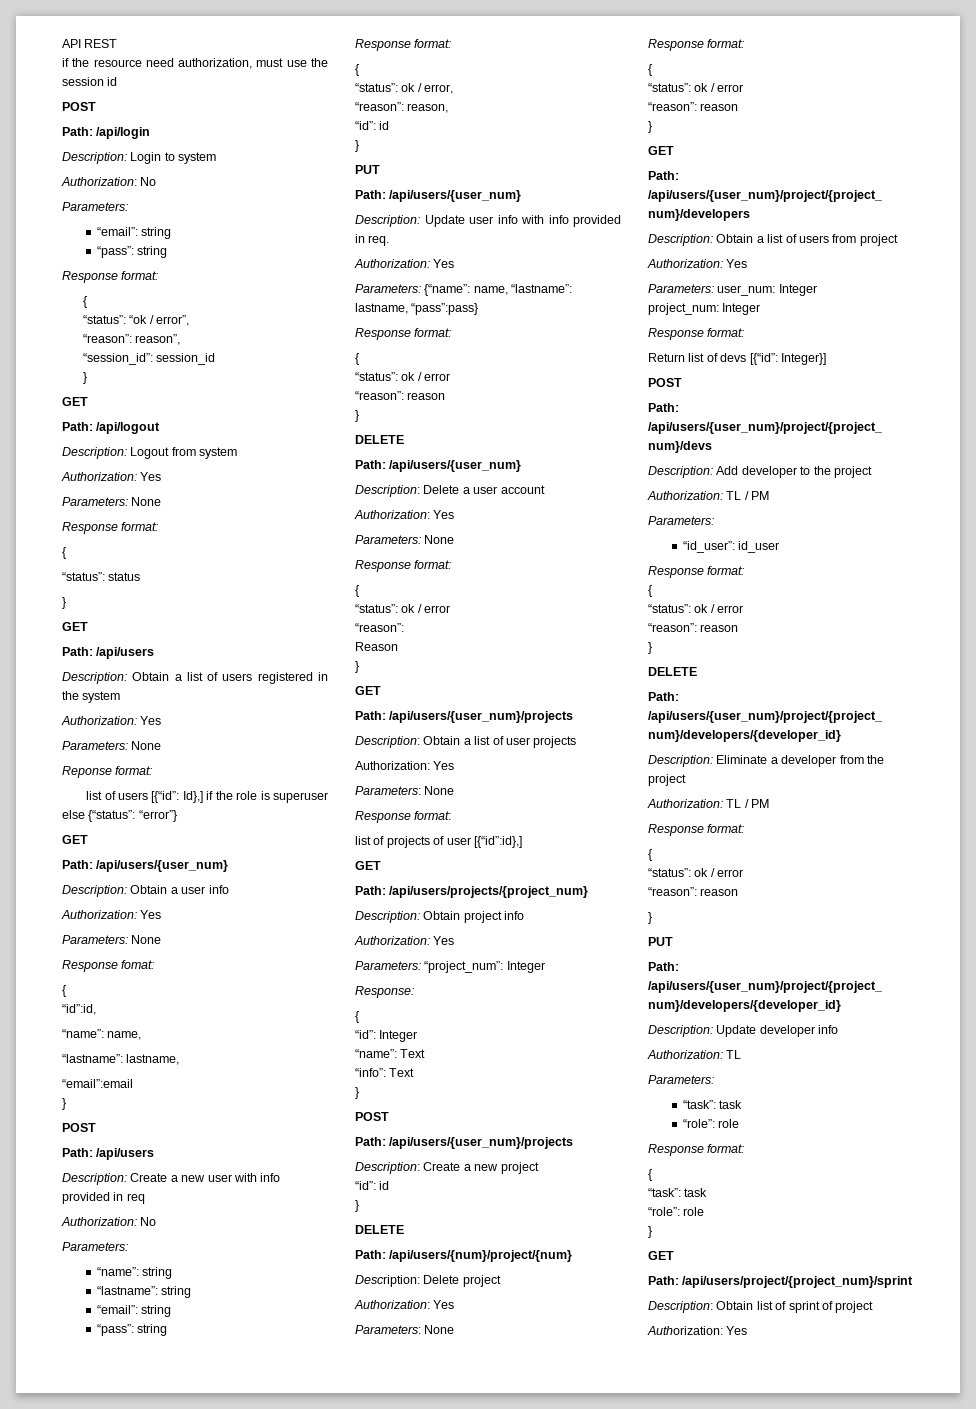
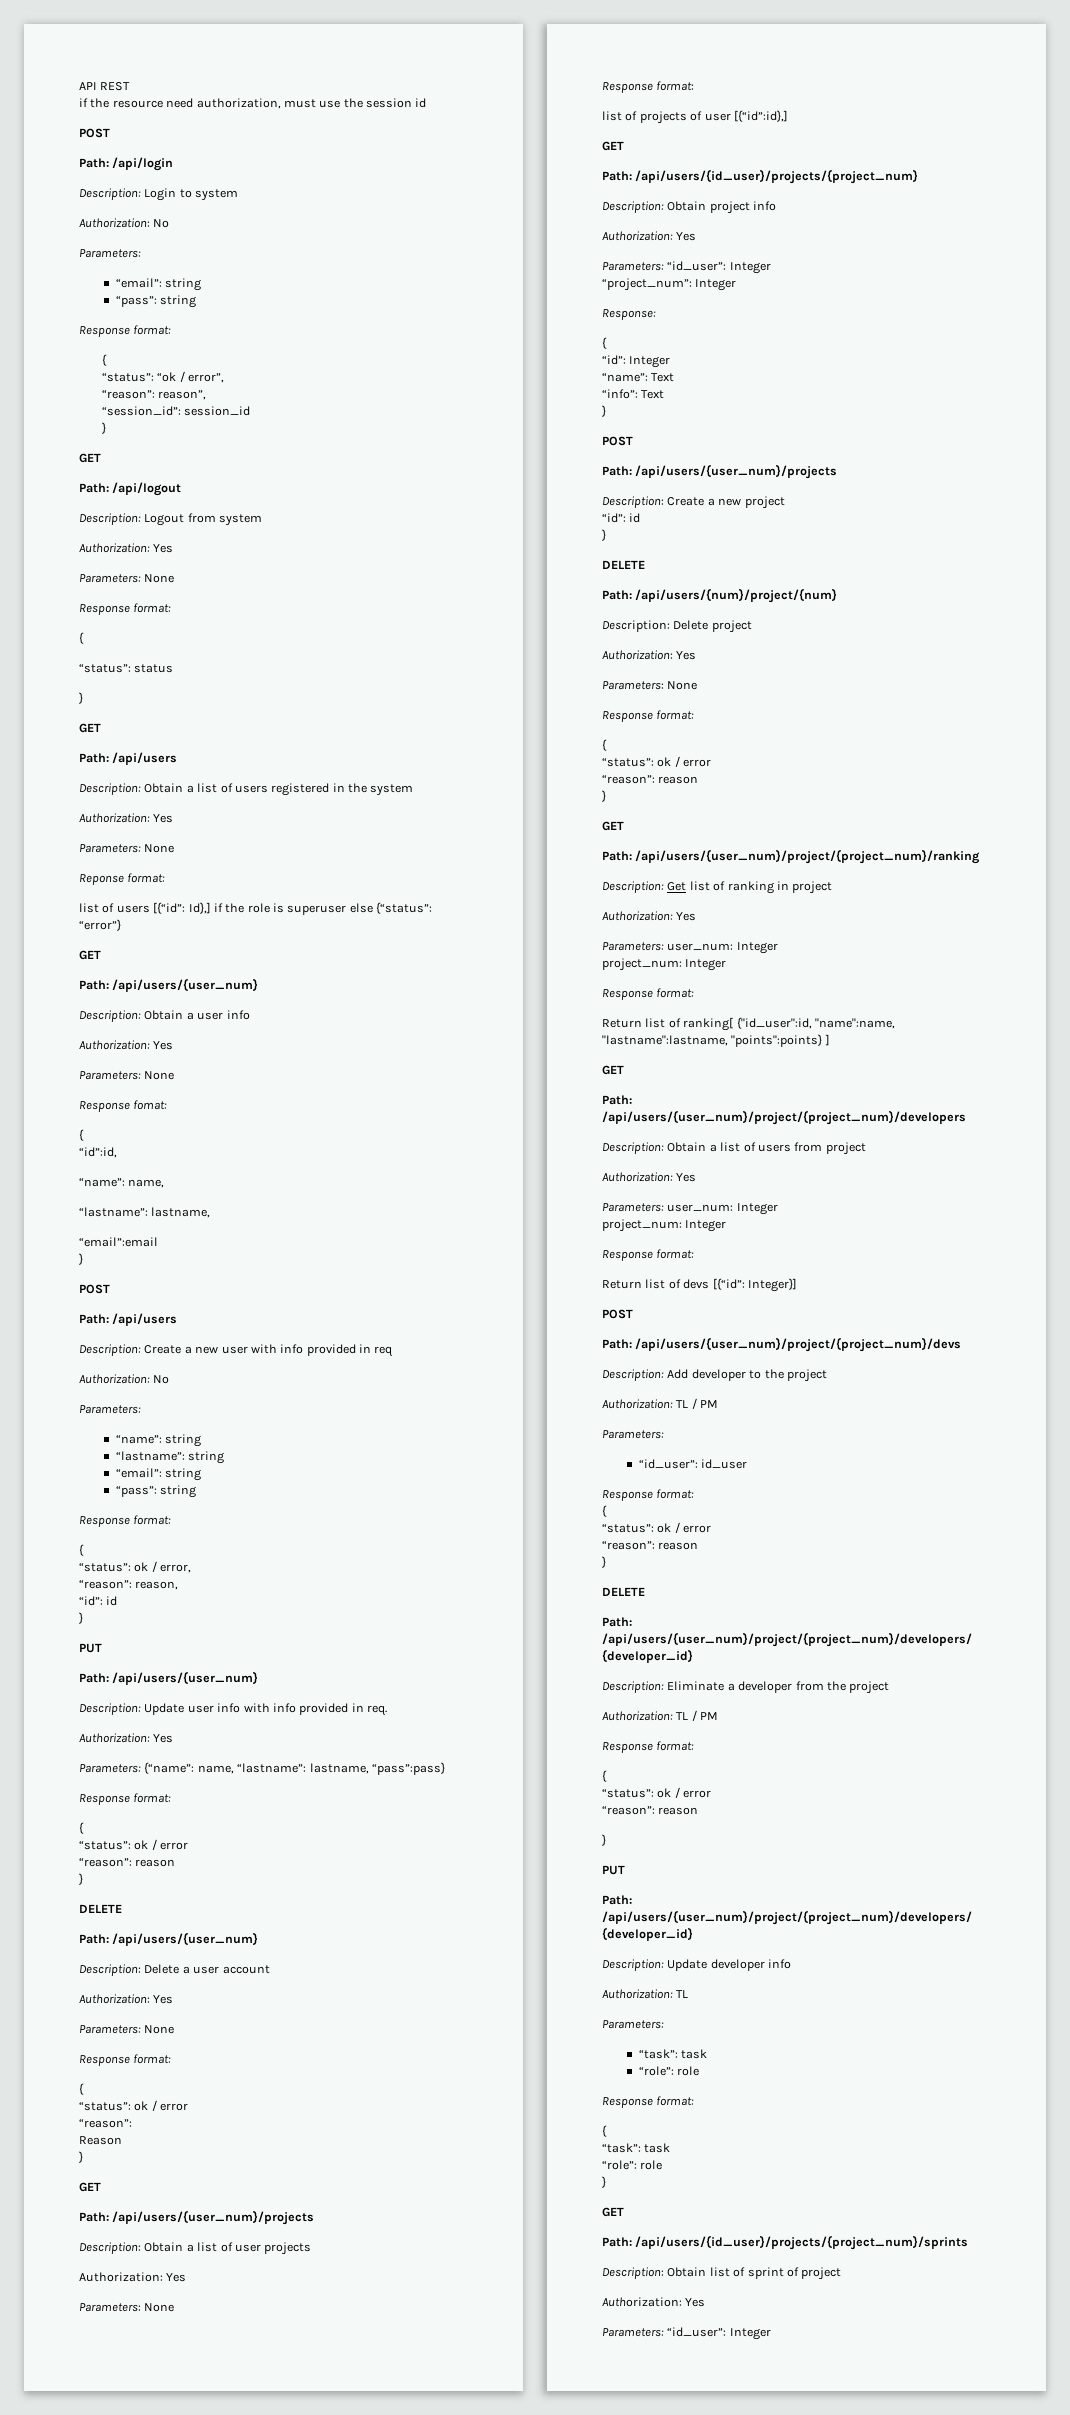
- Path: /api/users/projects/{project_num}
+ Path: /api/users/{id_user}/projects/{project_num}
  Description: Obtain project info
  Authorization: Yes
- Parameters: “project_num”: Integer
+ Parameters: “id_user”: Integer
+ “project_num”: Integer
+ Path: /api/users/{user_num}/project/{project_num}/ranking
+ Description: Get list of ranking in project
+ Authorization: Yes
+ Parameters: user_num: Integer
+ project_num: Integer
+ Response format:
+ Return list of ranking[ {"id_user":id, "name":name, "lastname":lastname, "points":points} ]
+ GET
- Path: /api/users/project/{project_num}/sprint
+ Path: /api/users/{id_user}/projects/{project_num}/sprints
  Description: Obtain list of sprint of project
  Authorization: Yes
+ Parameters: “id_user”: Integer

